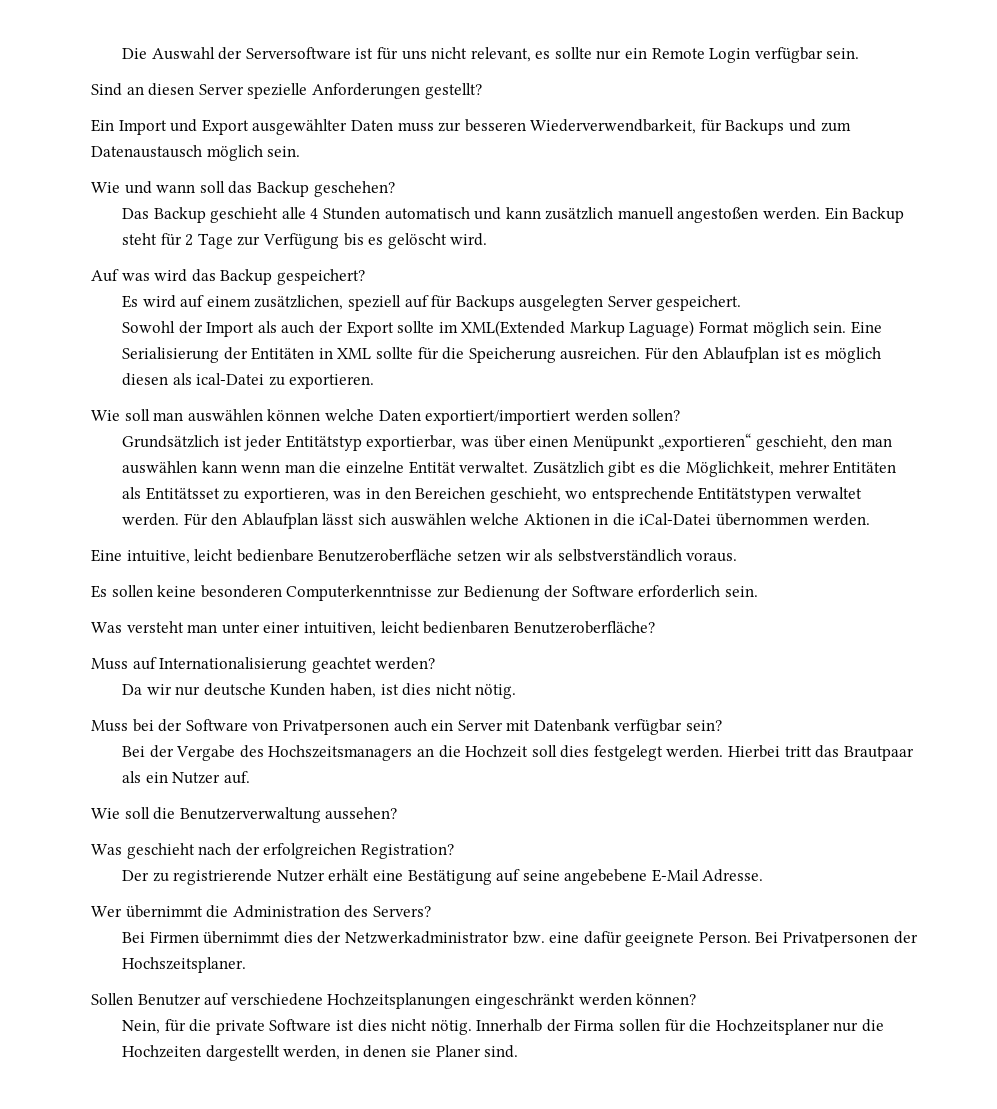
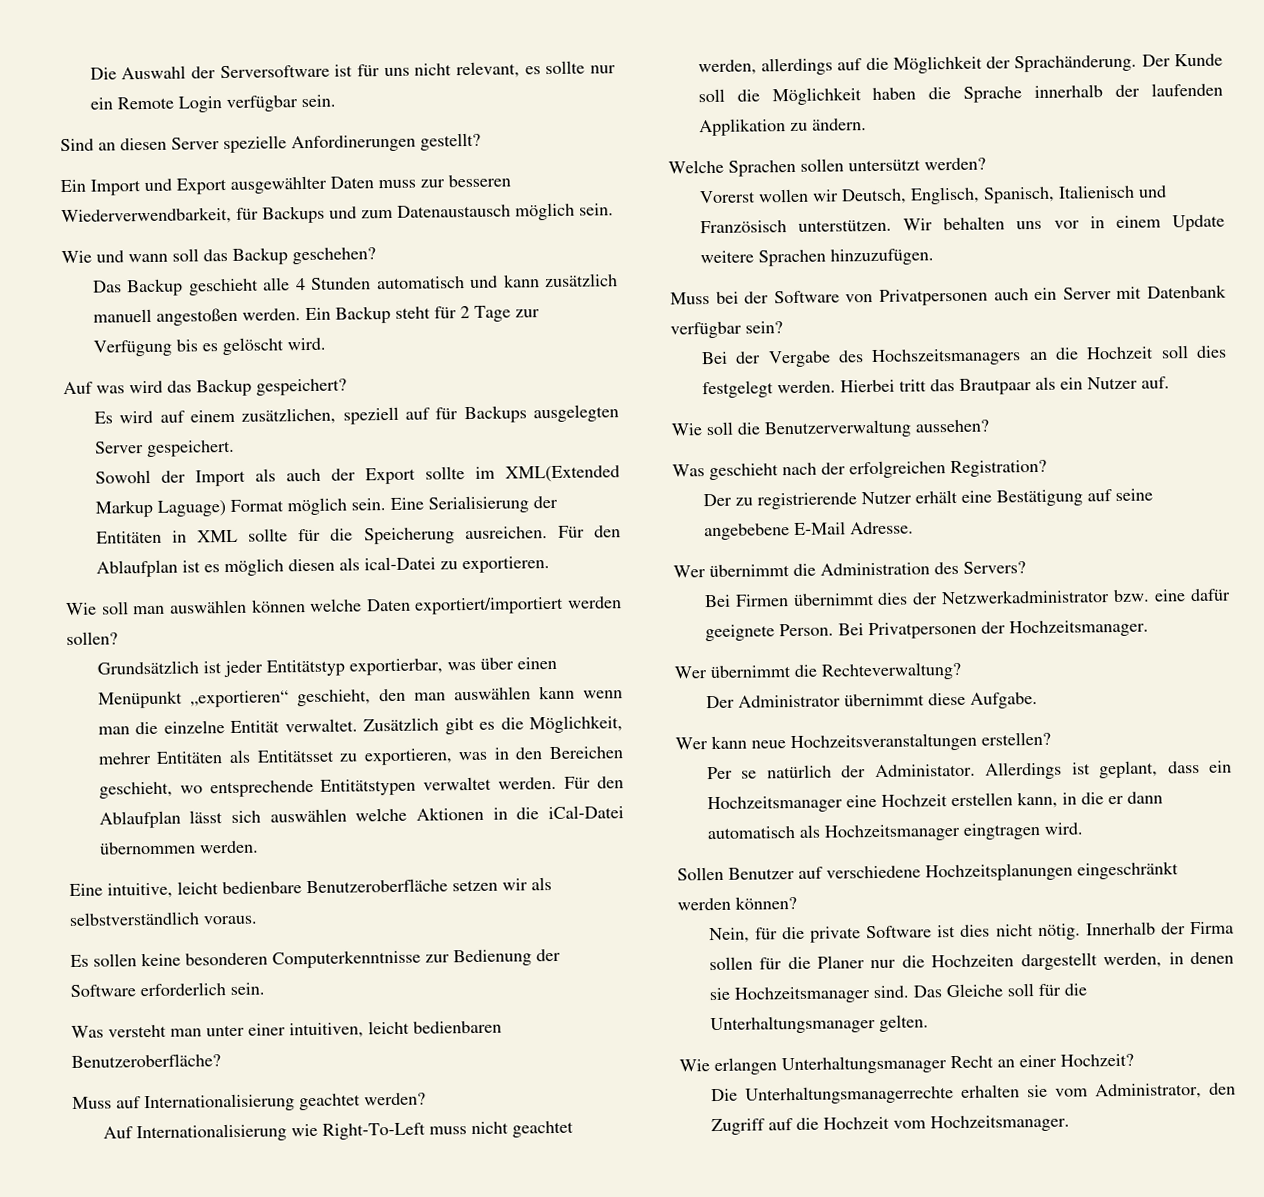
- Sind an diesen Server spezielle Anforderungen gestellt?
+ Sind an diesen Server spezielle Anfordinerungen gestellt?
- Da wir nur deutsche Kunden haben, ist dies nicht nötig.
+ Auf Internationalisierung wie Right-To-Left muss nicht geachtet werden, allerdings auf die Möglichkeit der Sprachänderung. Der Kunde soll die Möglichkeit haben die Sprache innerhalb der laufenden Applikation zu ändern.
+ Welche Sprachen sollen untersützt werden?
+ Vorerst wollen wir Deutsch, Englisch, Spanisch, Italienisch und Französisch unterstützen. Wir behalten uns vor in einem Update weitere Sprachen hinzuzufügen.
- Bei Privatpersonen der Hochszeitsplaner.
+ Bei Privatpersonen der Hochzeitsmanager.
+ Wer übernimmt die Rechteverwaltung?
+ Der Administrator übernimmt diese Aufgabe.
+ Wer kann neue Hochzeitsveranstaltungen erstellen?
+ Per se natürlich der Administator. Allerdings ist geplant, dass ein Hochzeitsmanager eine Hochzeit erstellen kann, in die er dann automatisch als Hochzeitsmanager eingtragen wird.
- Innerhalb der Firma sollen für die Hochzeitsplaner nur die Hochzeiten dargestellt werden, in denen sie Planer sind.
+ Innerhalb der Firma sollen für die Planer nur die Hochzeiten dargestellt werden, in denen sie Hochzeitsmanager sind. Das Gleiche soll für die Unterhaltungsmanager gelten.
+ Wie erlangen Unterhaltungsmanager Recht an einer Hochzeit?
+ Die Unterhaltungsmanagerrechte erhalten sie vom Administrator, den Zugriff auf die Hochzeit vom Hochzeitsmanager.

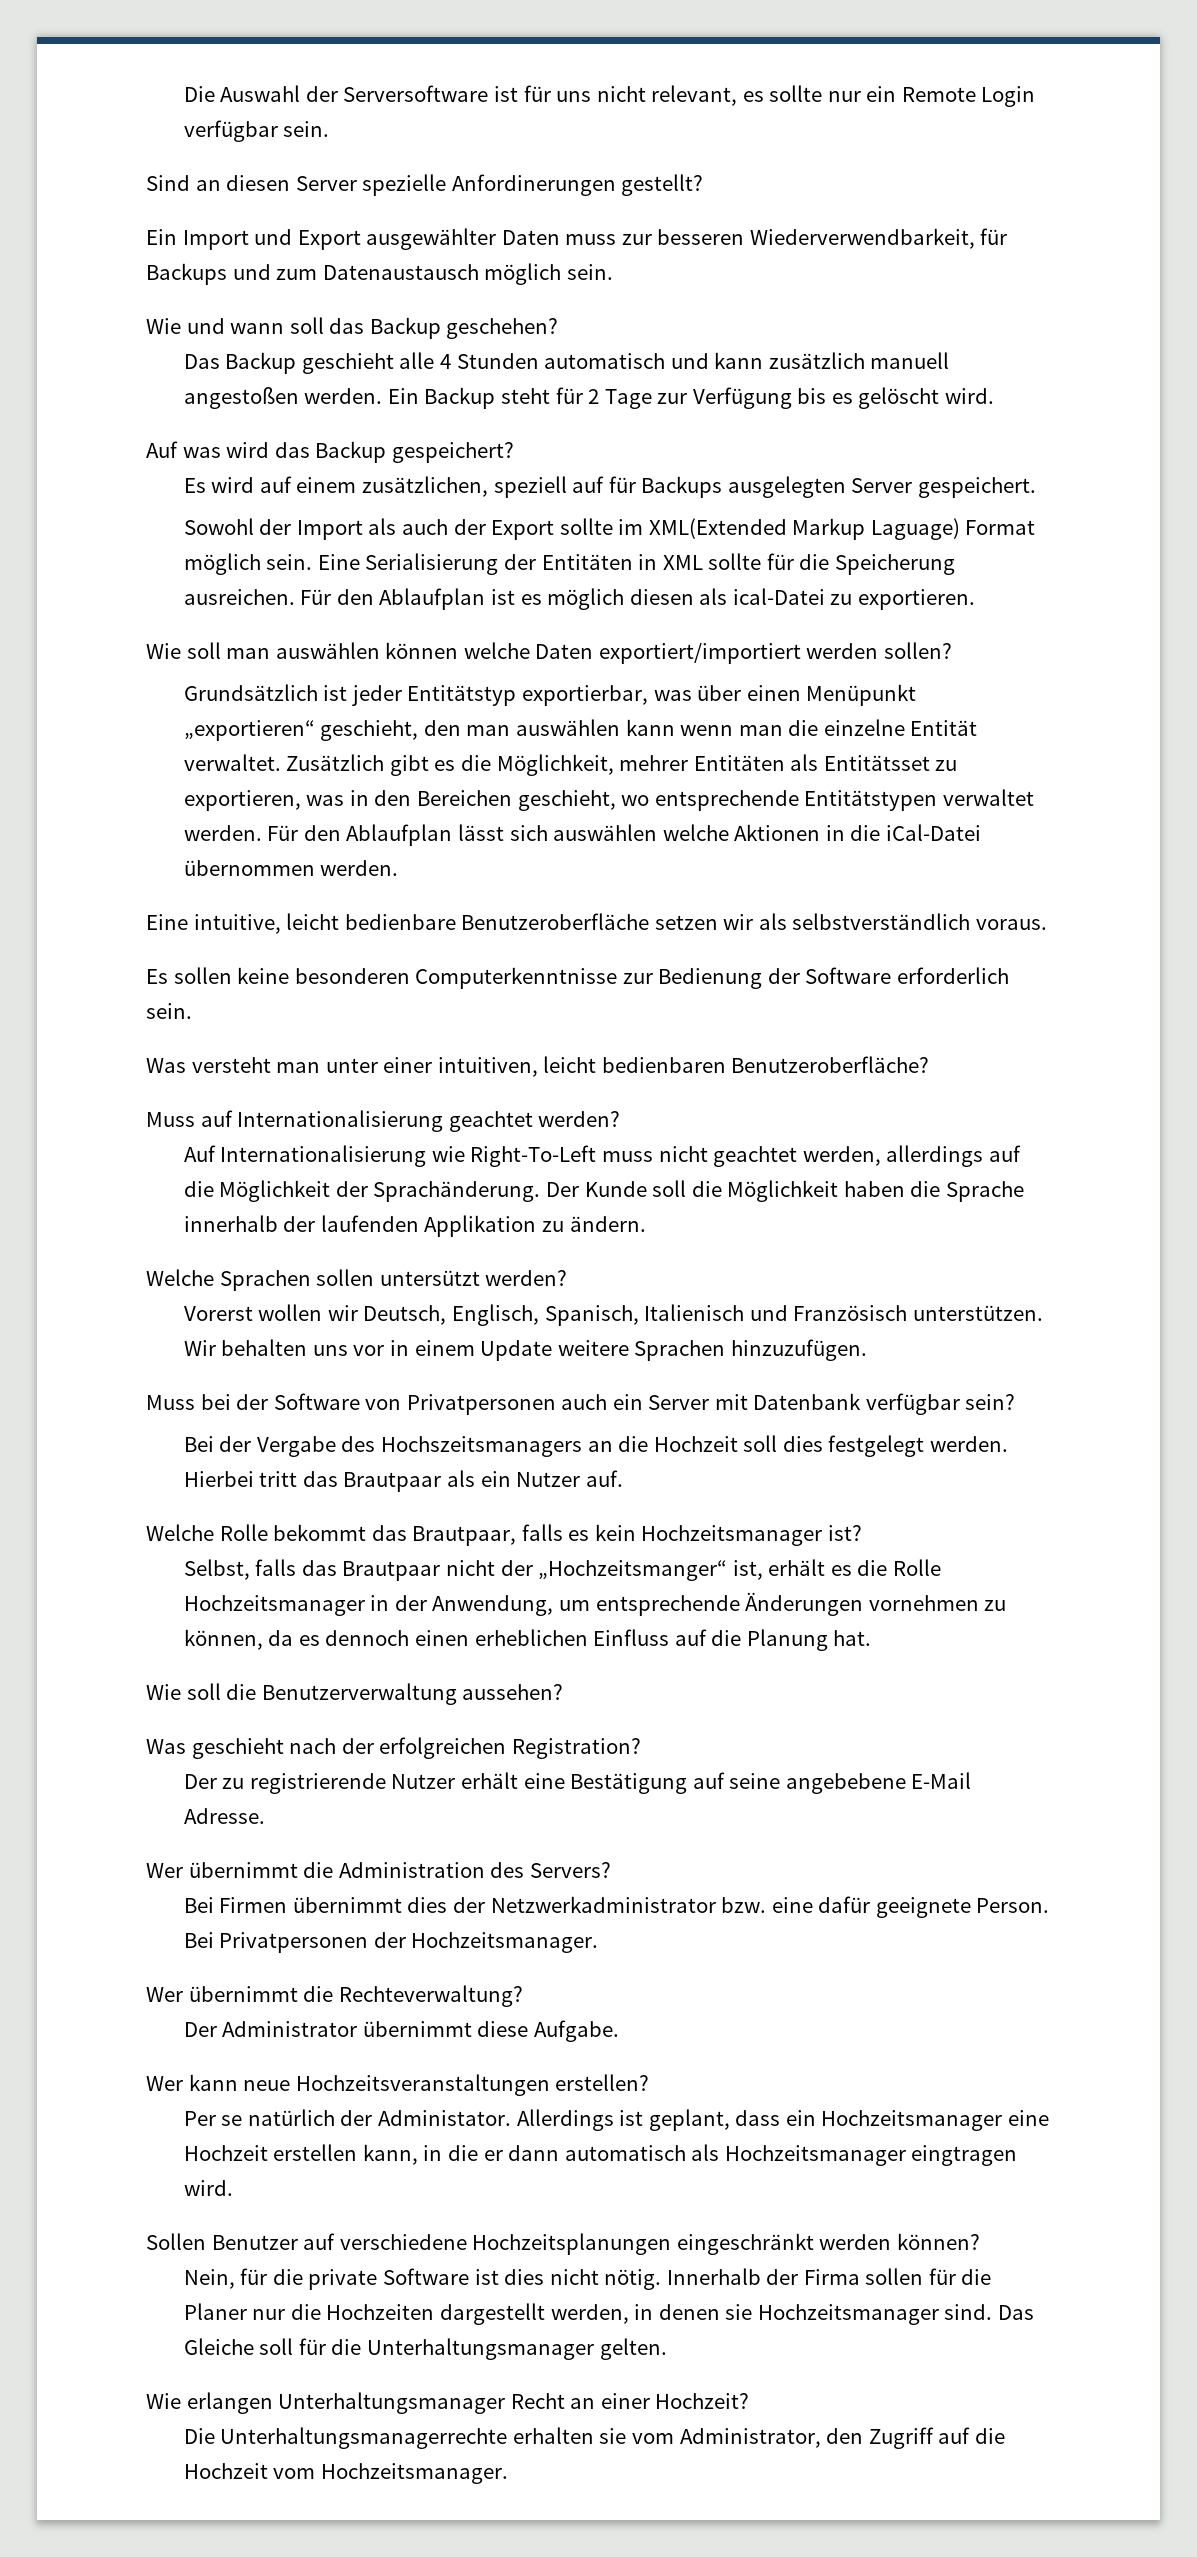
+ Welche Rolle bekommt das Brautpaar, falls es kein Hochzeitsmanager ist?
+ Selbst, falls das Brautpaar nicht der „Hochzeitsmanger“ ist, erhält es die Rolle Hochzeitsmanager in der Anwendung, um entsprechende Änderungen vornehmen zu können, da es dennoch einen erheblichen Einfluss auf die Planung hat.

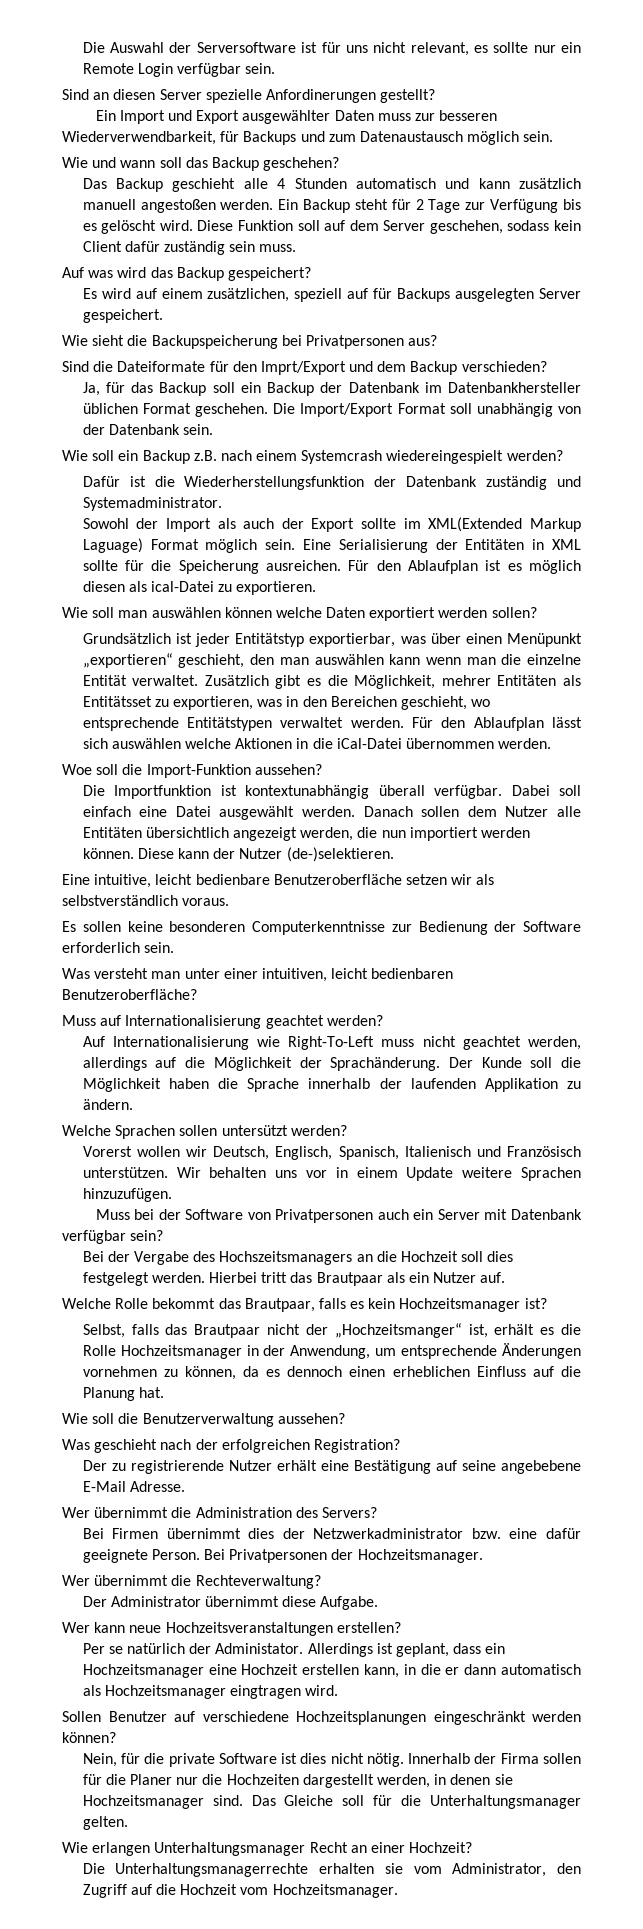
+ Diese Funktion soll auf dem Server geschehen, sodass kein Client dafür zuständig sein muss.
+ Wie sieht die Backupspeicherung bei Privatpersonen aus?
+ Sind die Dateiformate für den Imprt/Export und dem Backup verschieden?
+ Ja, für das Backup soll ein Backup der Datenbank im Datenbankhersteller üblichen Format geschehen. Die Import/Export Format soll unabhängig von der Datenbank sein.
+ Wie soll ein Backup z.B. nach einem Systemcrash wiedereingespielt werden?
+ Dafür ist die Wiederherstellungsfunktion der Datenbank zuständig und Systemadministrator.
- Wie soll man auswählen können welche Daten exportiert/importiert werden sollen?
+ Wie soll man auswählen können welche Daten exportiert werden sollen?
+ Woe soll die Import-Funktion aussehen?
+ Die Importfunktion ist kontextunabhängig überall verfügbar. Dabei soll einfach eine Datei ausgewählt werden. Danach sollen dem Nutzer alle Entitäten übersichtlich angezeigt werden, die nun importiert werden können. Diese kann der Nutzer (de-)selektieren.

